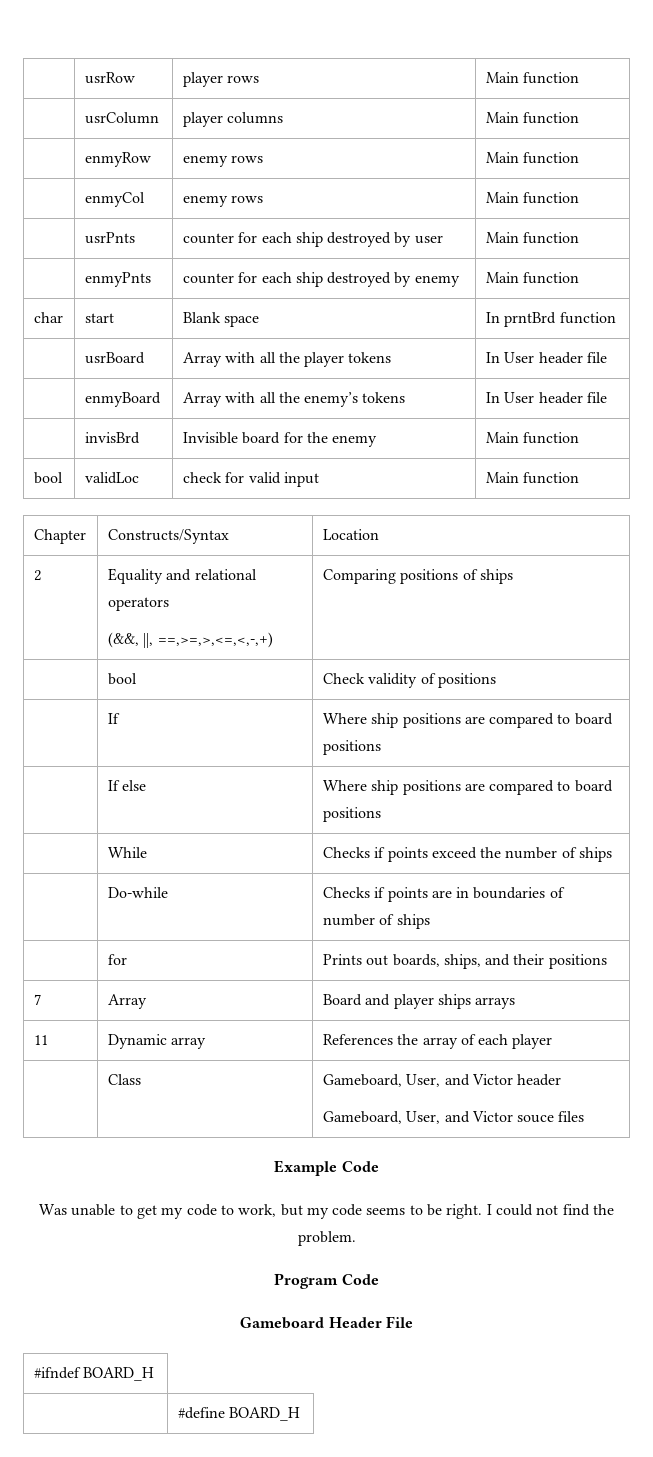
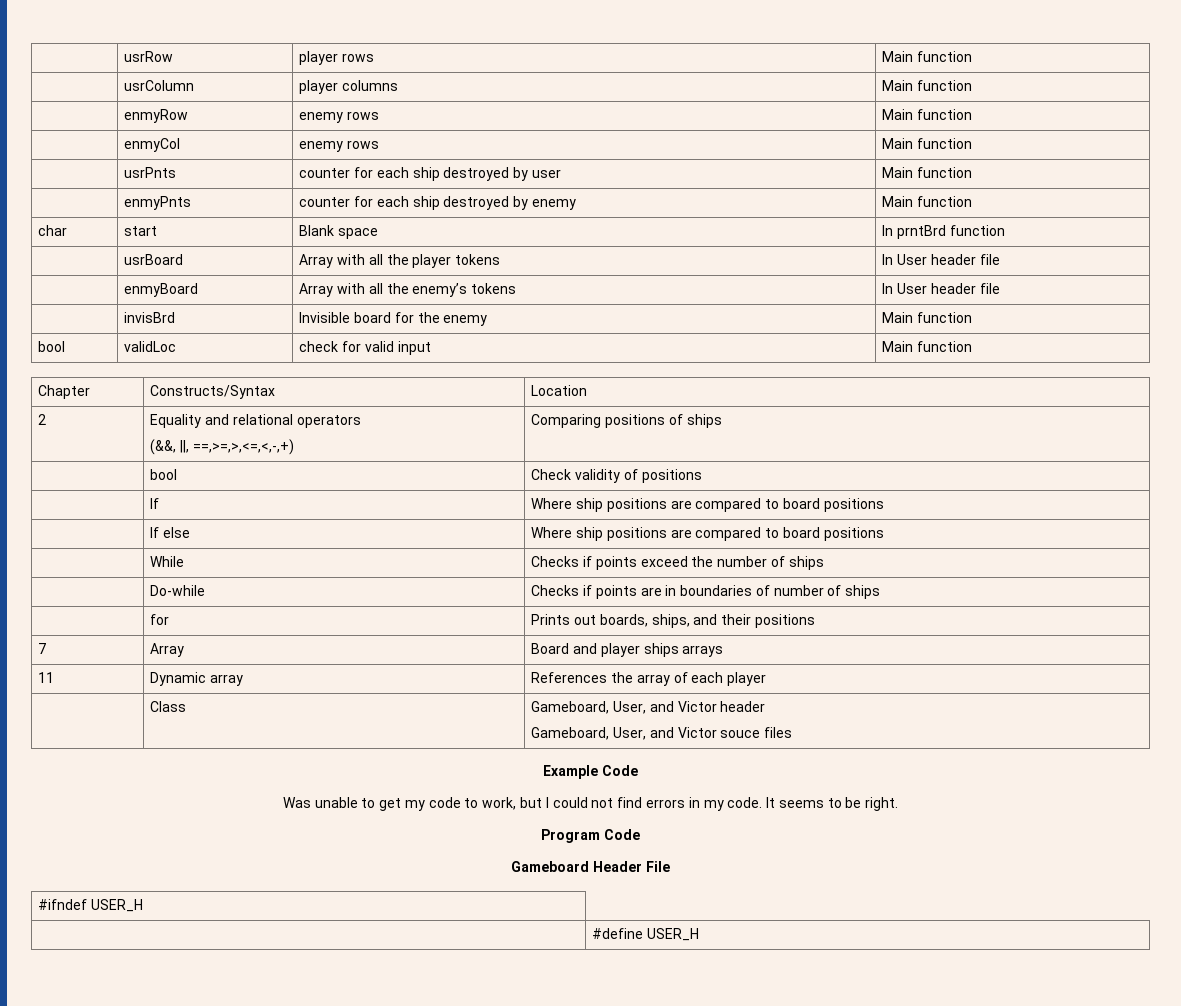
- Was unable to get my code to work, but my code seems to be right. I could not find the problem.
+ Was unable to get my code to work, but I could not find errors in my code. It seems to be right.
- #ifndef BOARD_H
+ #ifndef USER_H
- | #define BOARD_H
+ | #define USER_H

